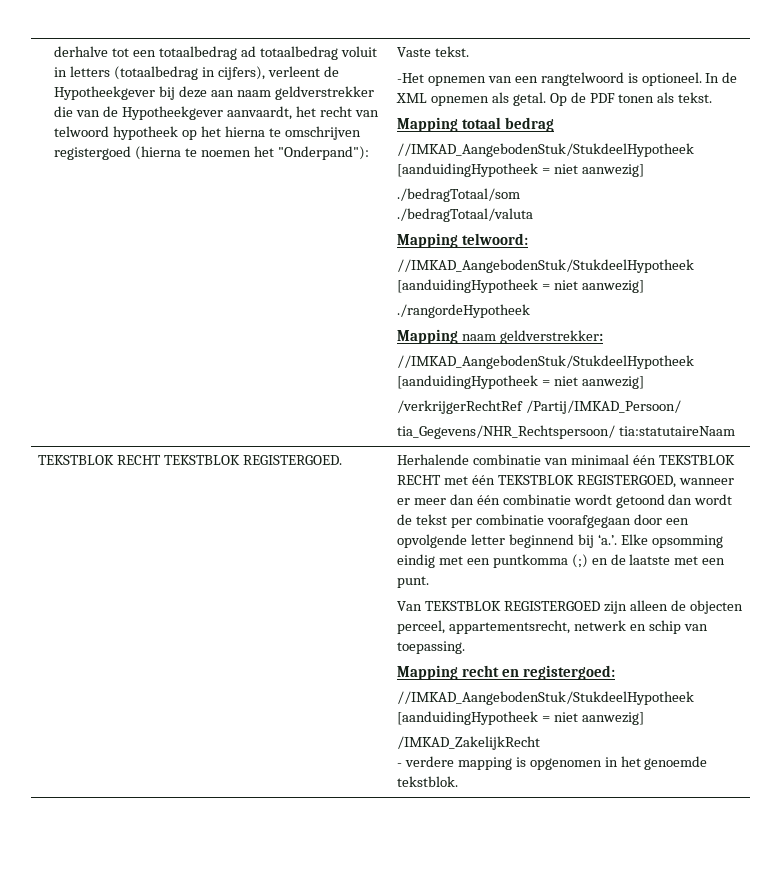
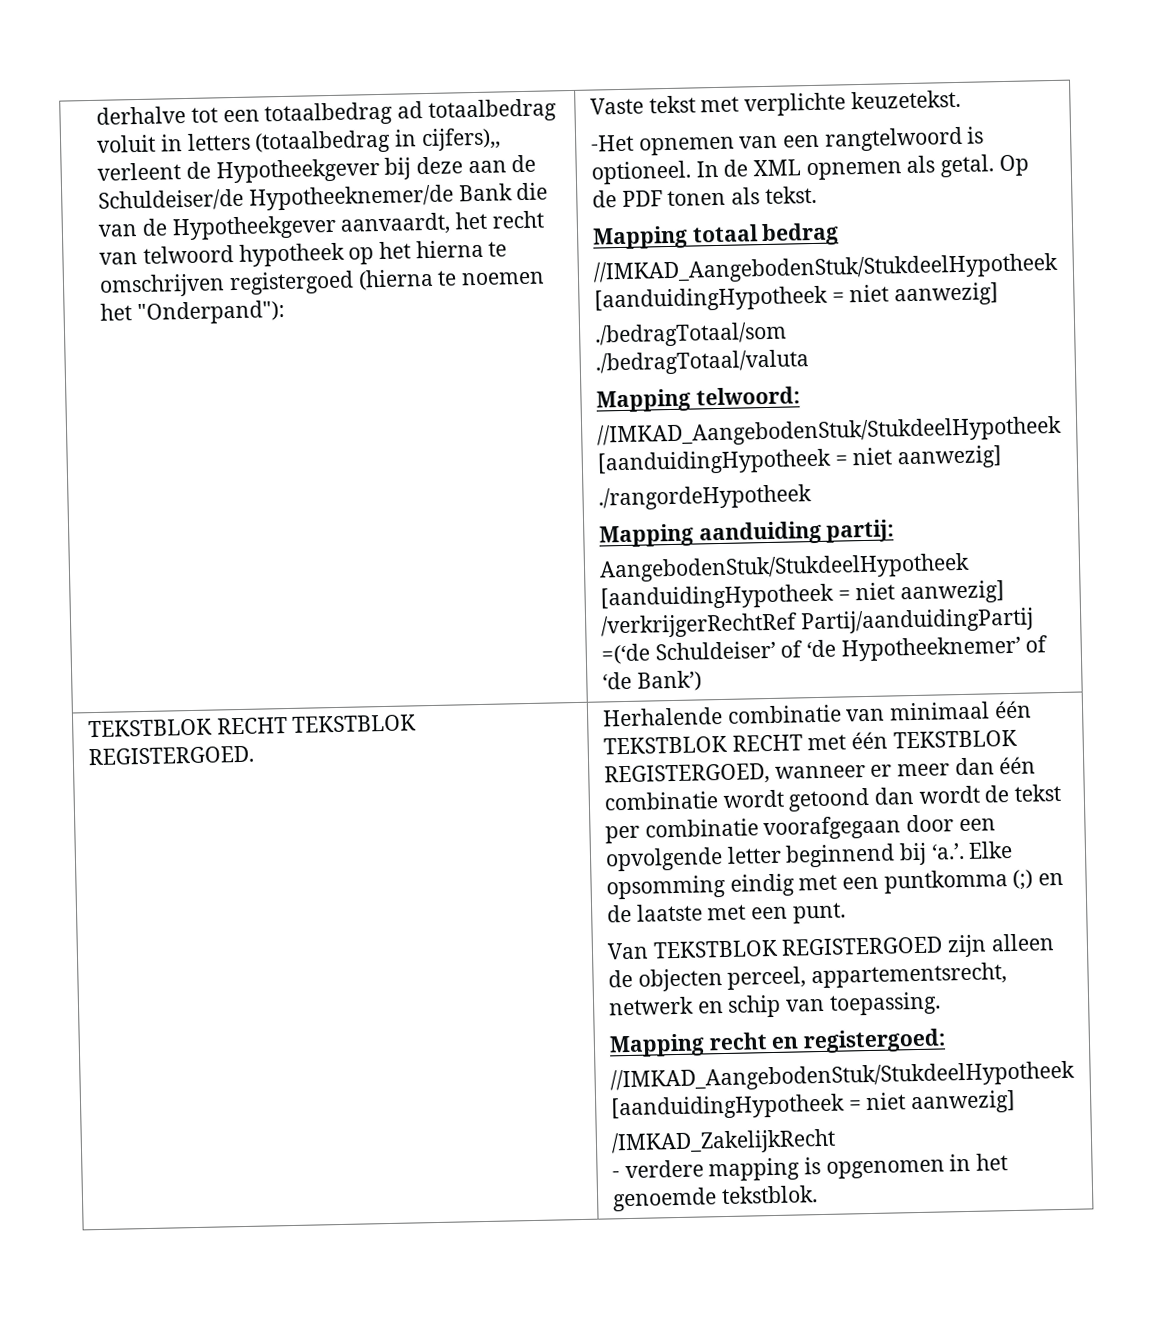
- derhalve tot een totaalbedrag ad totaalbedrag voluit in letters (totaalbedrag in cijfers), verleent de Hypotheekgever bij deze aan naam geldverstrekker die van de Hypotheekgever aanvaardt, het recht van telwoord hypotheek op het hierna te omschrijven registergoed (hierna te noemen het "Onderpand"):
+ derhalve tot een totaalbedrag ad totaalbedrag voluit in letters (totaalbedrag in cijfers),, verleent de Hypotheekgever bij deze aan de Schuldeiser/de Hypotheeknemer/de Bank die van de Hypotheekgever aanvaardt, het recht van telwoord hypotheek op het hierna te omschrijven registergoed (hierna te noemen het "Onderpand"):
- Vaste tekst.
+ Vaste tekst met verplichte keuzetekst.
- Mapping naam geldverstrekker:
- //IMKAD_AangebodenStuk/StukdeelHypotheek [aanduidingHypotheek = niet aanwezig]
- /verkrijgerRechtRef /Partij/IMKAD_Persoon/
- tia_Gegevens/NHR_Rechtspersoon/ tia:statutaireNaam
+ Mapping aanduiding partij:
+ AangebodenStuk/StukdeelHypotheek [aanduidingHypotheek = niet aanwezig] /verkrijgerRechtRef Partij/aanduidingPartij =(‘de Schuldeiser’ of ‘de Hypotheeknemer’ of ‘de Bank’)

